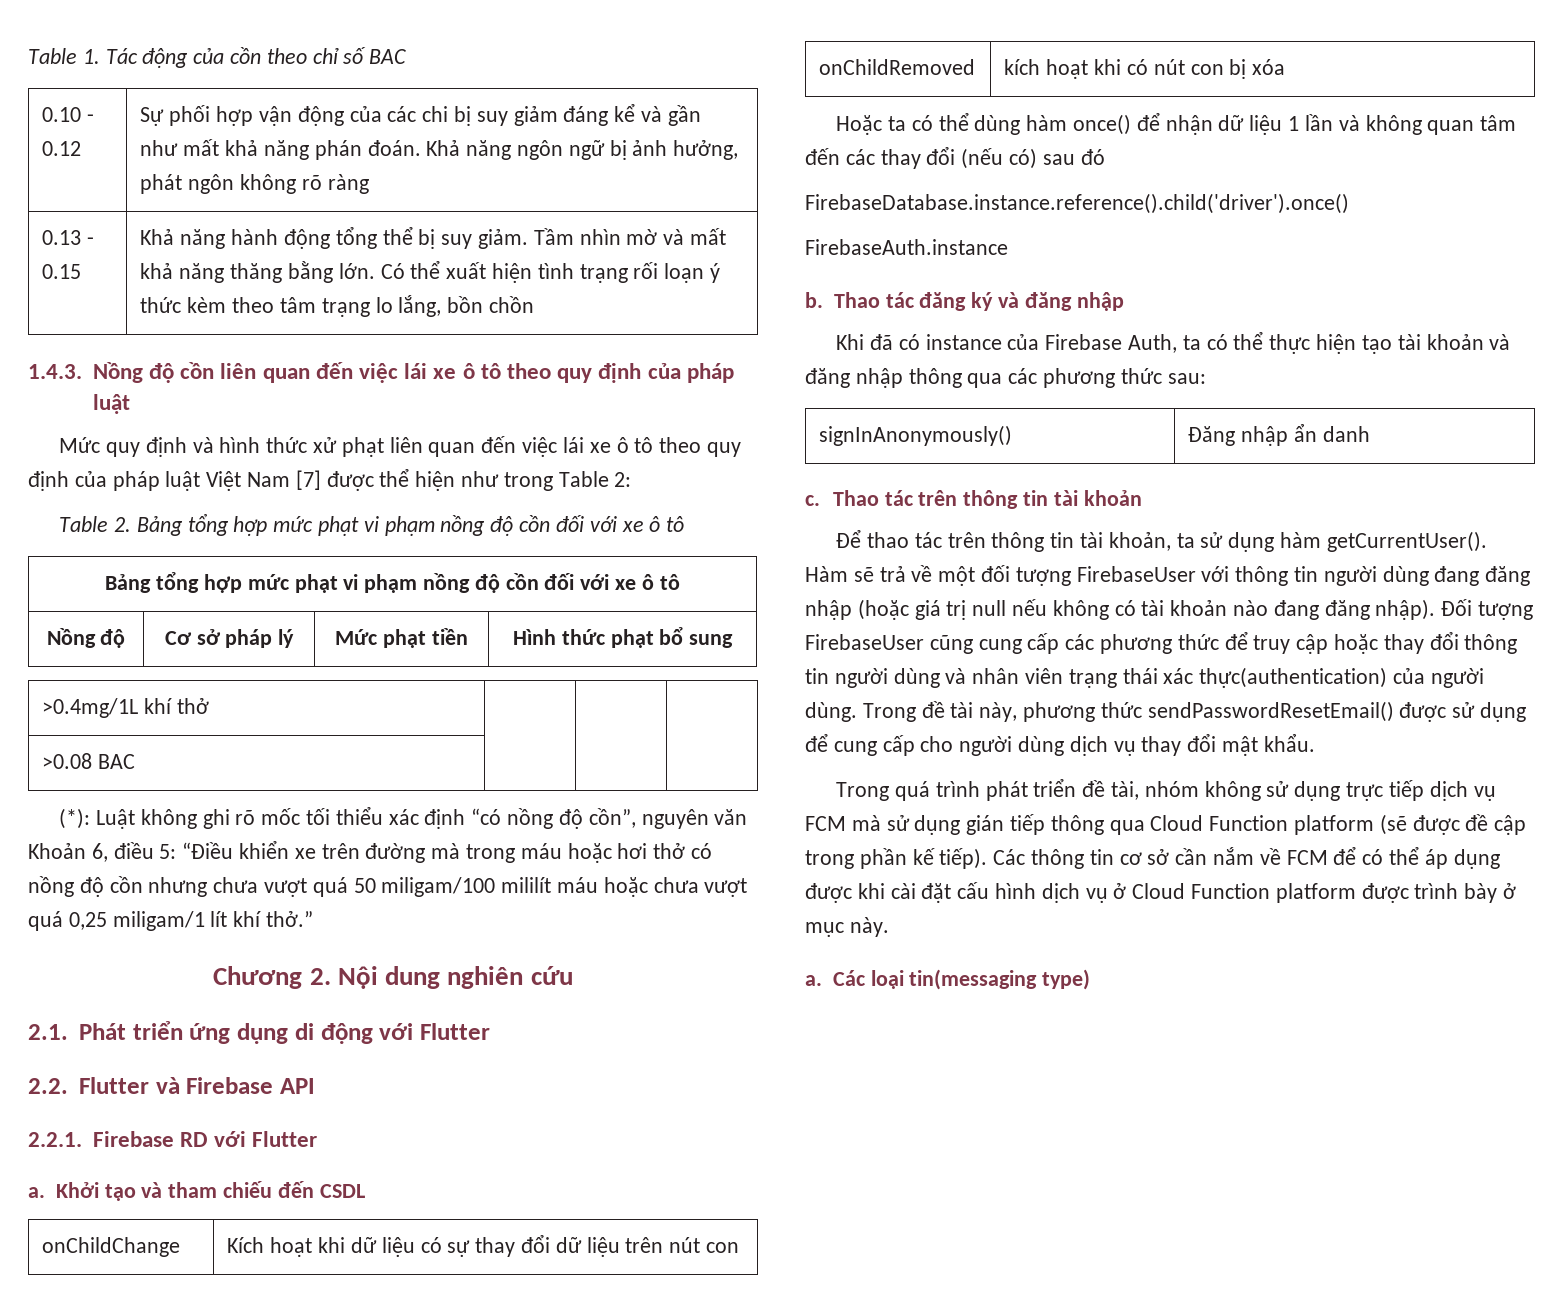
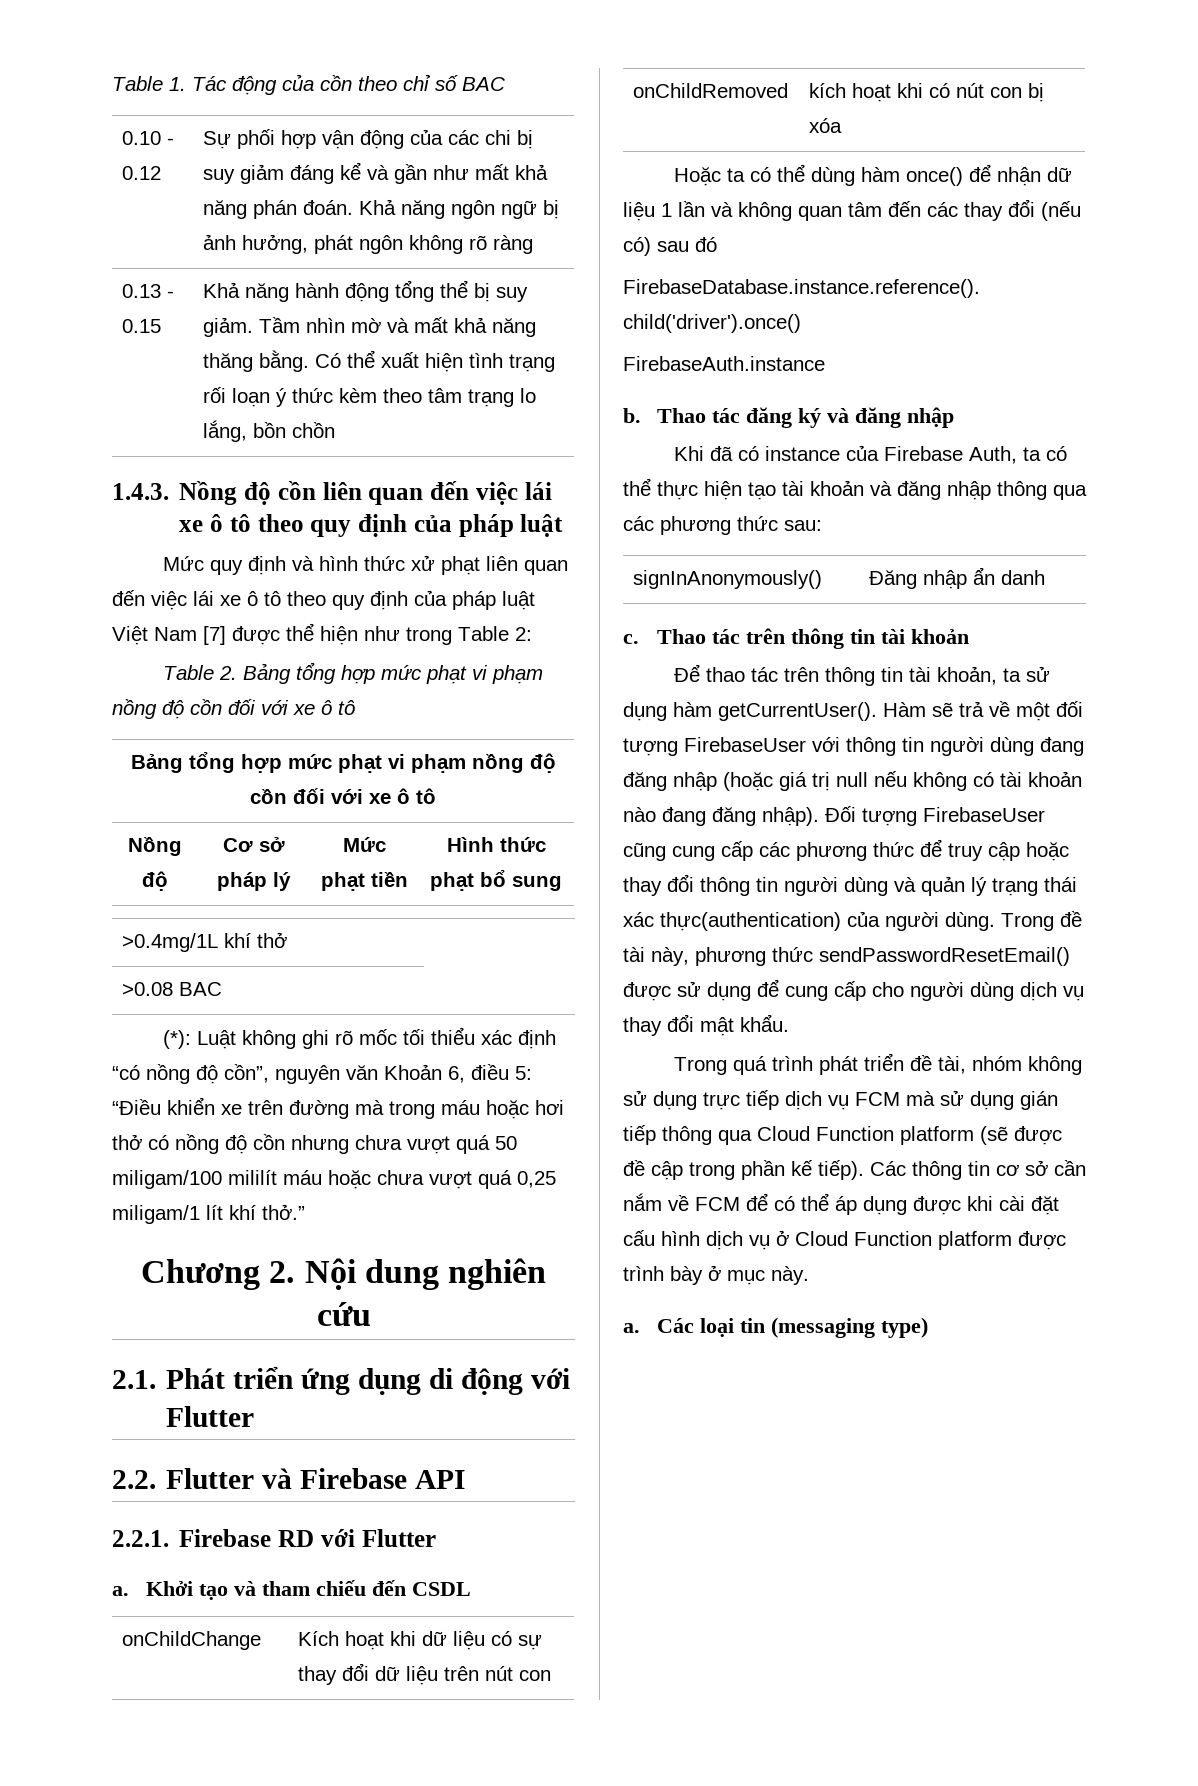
- 0.13 - 0.15 | Khả năng hành động tổng thể bị suy giảm. Tầm nhìn mờ và mất khả năng thăng bằng lớn. Có thể xuất hiện tình trạng rối loạn ý thức kèm theo tâm trạng lo lắng, bồn chồn
+ 0.13 - 0.15 | Khả năng hành động tổng thể bị suy giảm. Tầm nhìn mờ và mất khả năng thăng bằng. Có thể xuất hiện tình trạng rối loạn ý thức kèm theo tâm trạng lo lắng, bồn chồn
- Đối tượng FirebaseUser cũng cung cấp các phương thức để truy cập hoặc thay đổi thông tin người dùng và nhân viên trạng thái xác thực(authentication) của người dùng.
+ Đối tượng FirebaseUser cũng cung cấp các phương thức để truy cập hoặc thay đổi thông tin người dùng và quản lý trạng thái xác thực(authentication) của người dùng.
- Các loại tin(messaging type)
+ Các loại tin (messaging type)

